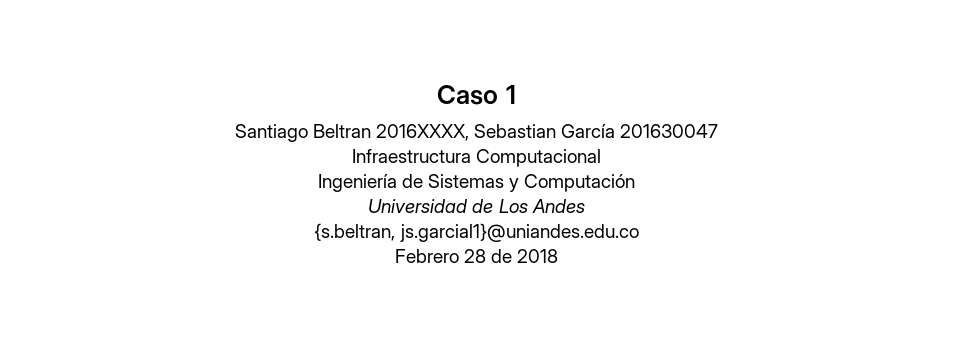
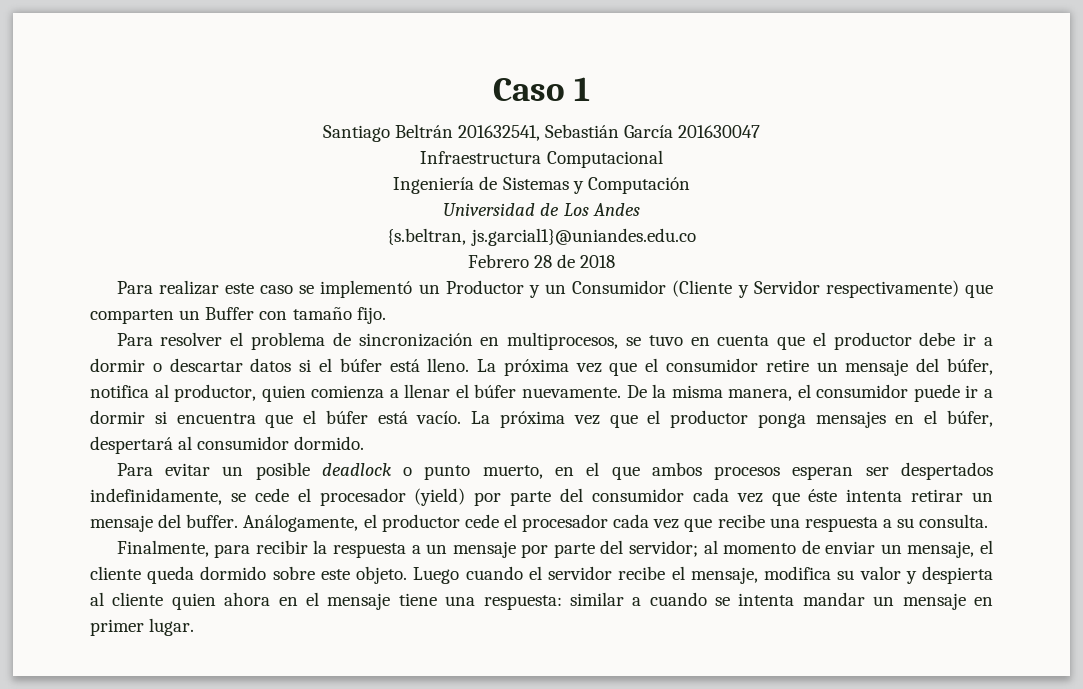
- Santiago Beltran 2016XXXX, Sebastian García 201630047
+ Santiago Beltrán 201632541, Sebastián García 201630047
+ Para realizar este caso se implementó un Productor y un Consumidor (Cliente y Servidor respectivamente) que comparten un Buffer con tamaño fijo.
+ Para resolver el problema de sincronización en multiprocesos, se tuvo en cuenta que el productor debe ir a dormir o descartar datos si el búfer está lleno. La próxima vez que el consumidor retire un mensaje del búfer, notifica al productor, quien comienza a llenar el búfer nuevamente. De la misma manera, el consumidor puede ir a dormir si encuentra que el búfer está vacío. La próxima vez que el productor ponga mensajes en el búfer, despertará al consumidor dormido.
+ Para evitar un posible deadlock o punto muerto, en el que ambos procesos esperan ser despertados indefinidamente, se cede el procesador (yield) por parte del consumidor cada vez que éste intenta retirar un mensaje del buffer. Análogamente, el productor cede el procesador cada vez que recibe una respuesta a su consulta.
+ Finalmente, para recibir la respuesta a un mensaje por parte del servidor; al momento de enviar un mensaje, el cliente queda dormido sobre este objeto. Luego cuando el servidor recibe el mensaje, modifica su valor y despierta al cliente quien ahora en el mensaje tiene una respuesta: similar a cuando se intenta mandar un mensaje en primer lugar.

